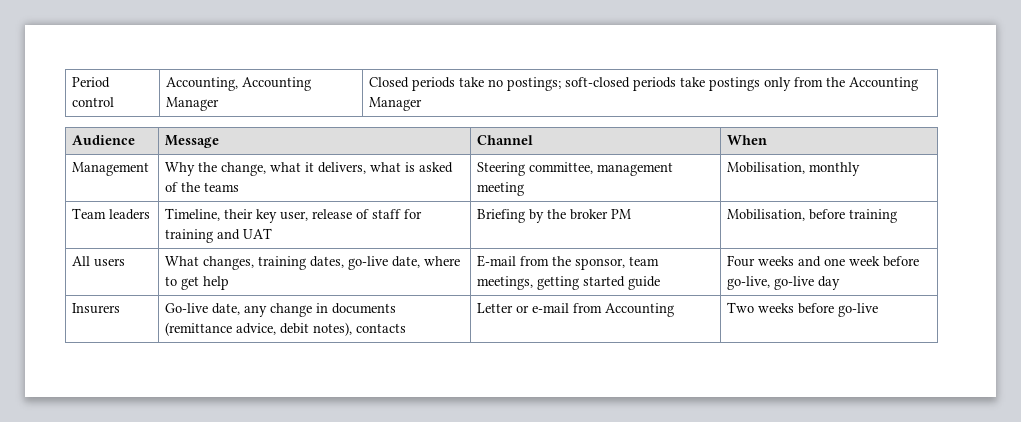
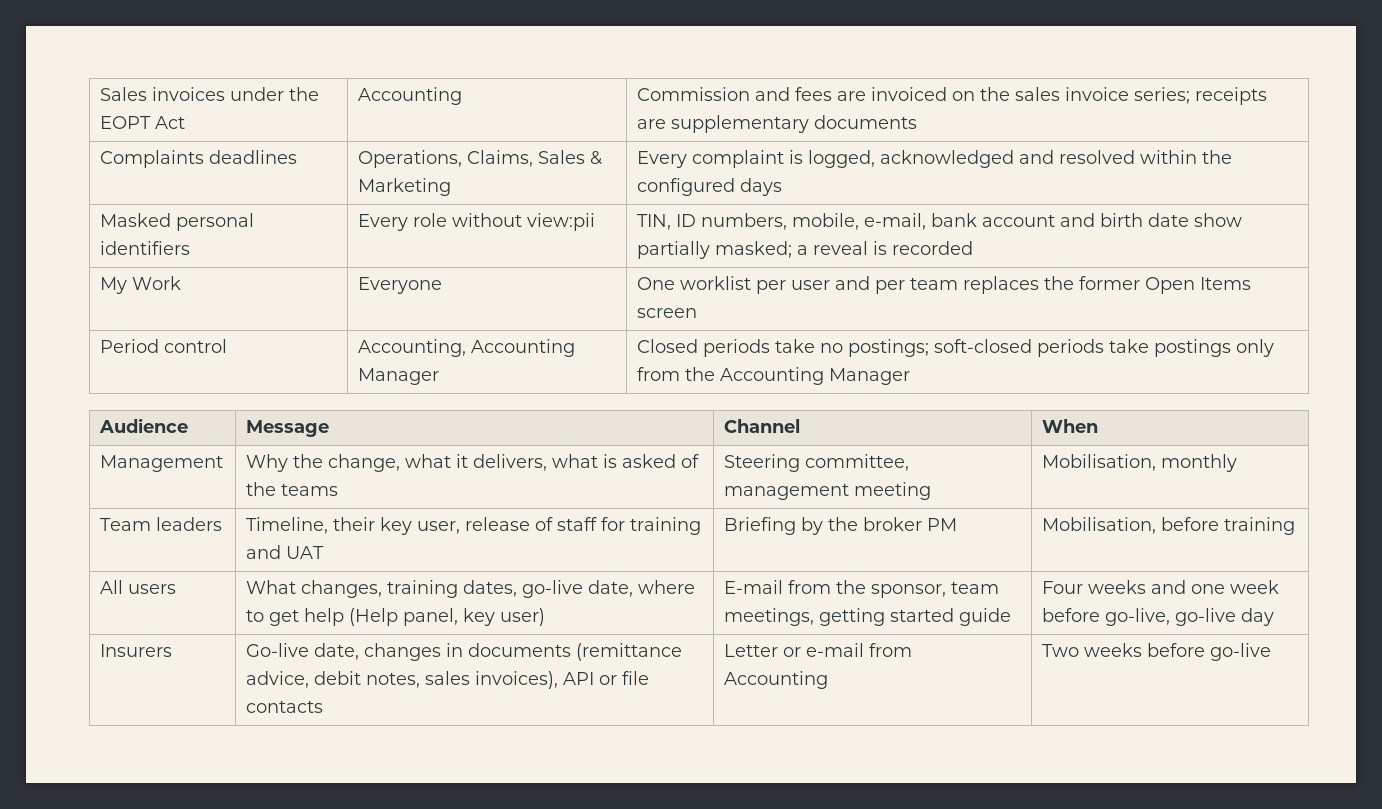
+ Sales invoices under the EOPT Act | Accounting | Commission and fees are invoiced on the sales invoice series; receipts are supplementary documents
+ Complaints deadlines | Operations, Claims, Sales & Marketing | Every complaint is logged, acknowledged and resolved within the configured days
+ Masked personal identifiers | Every role without view:pii | TIN, ID numbers, mobile, e-mail, bank account and birth date show partially masked; a reveal is recorded
+ My Work | Everyone | One worklist per user and per team replaces the former Open Items screen
- All users | What changes, training dates, go-live date, where to get help | E-mail from the sponsor, team meetings, getting started guide | Four weeks and one week before go-live, go-live day
+ All users | What changes, training dates, go-live date, where to get help (Help panel, key user) | E-mail from the sponsor, team meetings, getting started guide | Four weeks and one week before go-live, go-live day
- Insurers | Go-live date, any change in documents (remittance advice, debit notes), contacts | Letter or e-mail from Accounting | Two weeks before go-live
+ Insurers | Go-live date, changes in documents (remittance advice, debit notes, sales invoices), API or file contacts | Letter or e-mail from Accounting | Two weeks before go-live

